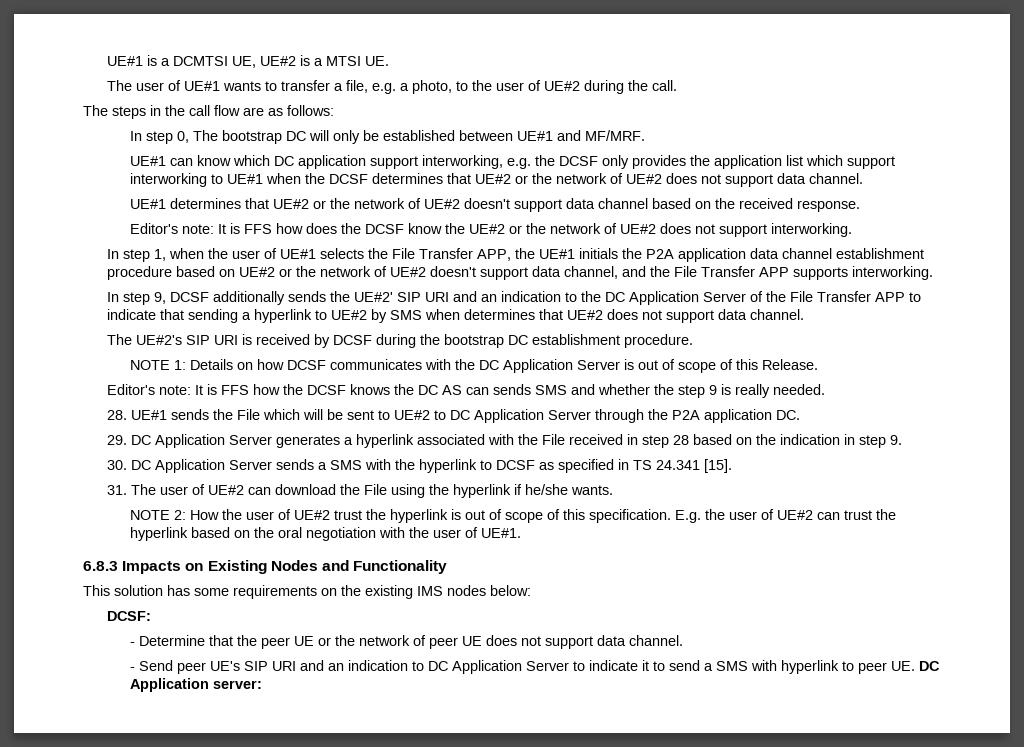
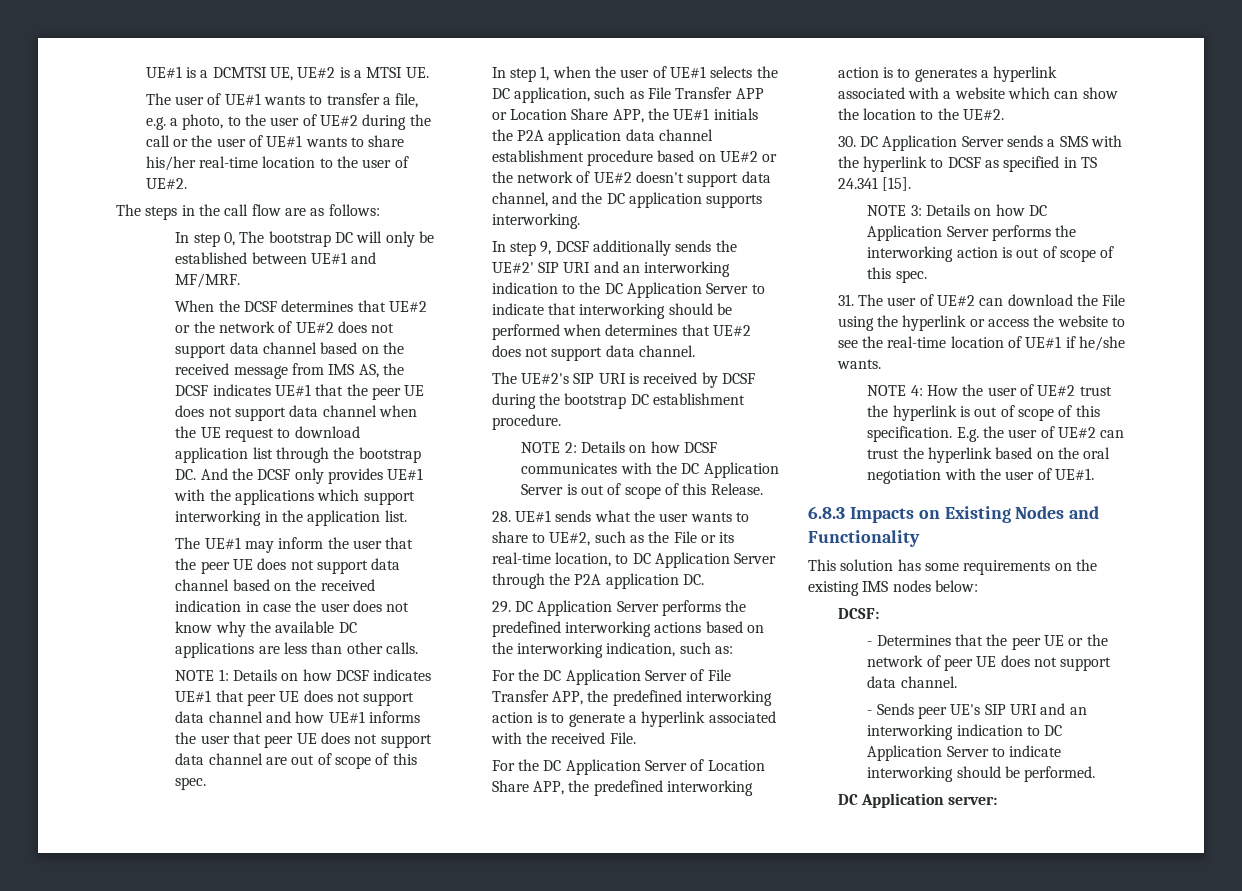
- The user of UE#1 wants to transfer a file, e.g. a photo, to the user of UE#2 during the call.
+ The user of UE#1 wants to transfer a file, e.g. a photo, to the user of UE#2 during the call or the user of UE#1 wants to share his/her real-time location to the user of UE#2.
- UE#1 can know which DC application support interworking, e.g. the DCSF only provides the application list which support interworking to UE#1 when the DCSF determines that UE#2 or the network of UE#2 does not support data channel.
- UE#1 determines that UE#2 or the network of UE#2 doesn't support data channel based on the received response.
- Editor's note: It is FFS how does the DCSF know the UE#2 or the network of UE#2 does not support interworking.
+ When the DCSF determines that UE#2 or the network of UE#2 does not support data channel based on the received message from IMS AS, the DCSF indicates UE#1 that the peer UE does not support data channel when the UE request to download application list through the bootstrap DC. And the DCSF only provides UE#1 with the applications which support interworking in the application list.
+ The UE#1 may inform the user that the peer UE does not support data channel based on the received indication in case the user does not know why the available DC applications are less than other calls.
+ NOTE 1: Details on how DCSF indicates UE#1 that peer UE does not support data channel and how UE#1 informs the user that peer UE does not support data channel are out of scope of this spec.
- In step 1, when the user of UE#1 selects the File Transfer APP, the UE#1 initials the P2A application data channel establishment procedure based on UE#2 or the network of UE#2 doesn't support data channel, and the File Transfer APP supports interworking.
+ In step 1, when the user of UE#1 selects the DC application, such as File Transfer APP or Location Share APP, the UE#1 initials the P2A application data channel establishment procedure based on UE#2 or the network of UE#2 doesn't support data channel, and the DC application supports interworking.
- In step 9, DCSF additionally sends the UE#2' SIP URI and an indication to the DC Application Server of the File Transfer APP to indicate that sending a hyperlink to UE#2 by SMS when determines that UE#2 does not support data channel.
+ In step 9, DCSF additionally sends the UE#2' SIP URI and an interworking indication to the DC Application Server to indicate that interworking should be performed when determines that UE#2 does not support data channel.
- NOTE 1: Details on how DCSF communicates with the DC Application Server is out of scope of this Release.
+ NOTE 2: Details on how DCSF communicates with the DC Application Server is out of scope of this Release.
- Editor's note: It is FFS how the DCSF knows the DC AS can sends SMS and whether the step 9 is really needed.
- 28. UE#1 sends the File which will be sent to UE#2 to DC Application Server through the P2A application DC.
+ 28. UE#1 sends what the user wants to share to UE#2, such as the File or its real-time location, to DC Application Server through the P2A application DC.
- 29. DC Application Server generates a hyperlink associated with the File received in step 28 based on the indication in step 9.
+ 29. DC Application Server performs the predefined interworking actions based on the interworking indication, such as:
+ For the DC Application Server of File Transfer APP, the predefined interworking action is to generate a hyperlink associated with the received File.
+ For the DC Application Server of Location Share APP, the predefined interworking action is to generates a hyperlink associated with a website which can show the location to the UE#2.
+ NOTE 3: Details on how DC Application Server performs the interworking action is out of scope of this spec.
- 31. The user of UE#2 can download the File using the hyperlink if he/she wants.
+ 31. The user of UE#2 can download the File using the hyperlink or access the website to see the real-time location of UE#1 if he/she wants.
- NOTE 2: How the user of UE#2 trust the hyperlink is out of scope of this specification.
+ NOTE 4: How the user of UE#2 trust the hyperlink is out of scope of this specification.
- - Determine that the peer UE or the network of peer UE does not support data channel.
+ - Determines that the peer UE or the network of peer UE does not support data channel.
- - Send peer UE's SIP URI and an indication to DC Application Server to indicate it to send a SMS with hyperlink to peer UE. DC Application server:
+ - Sends peer UE's SIP URI and an interworking indication to DC Application Server to indicate interworking should be performed.
+ DC Application server:

